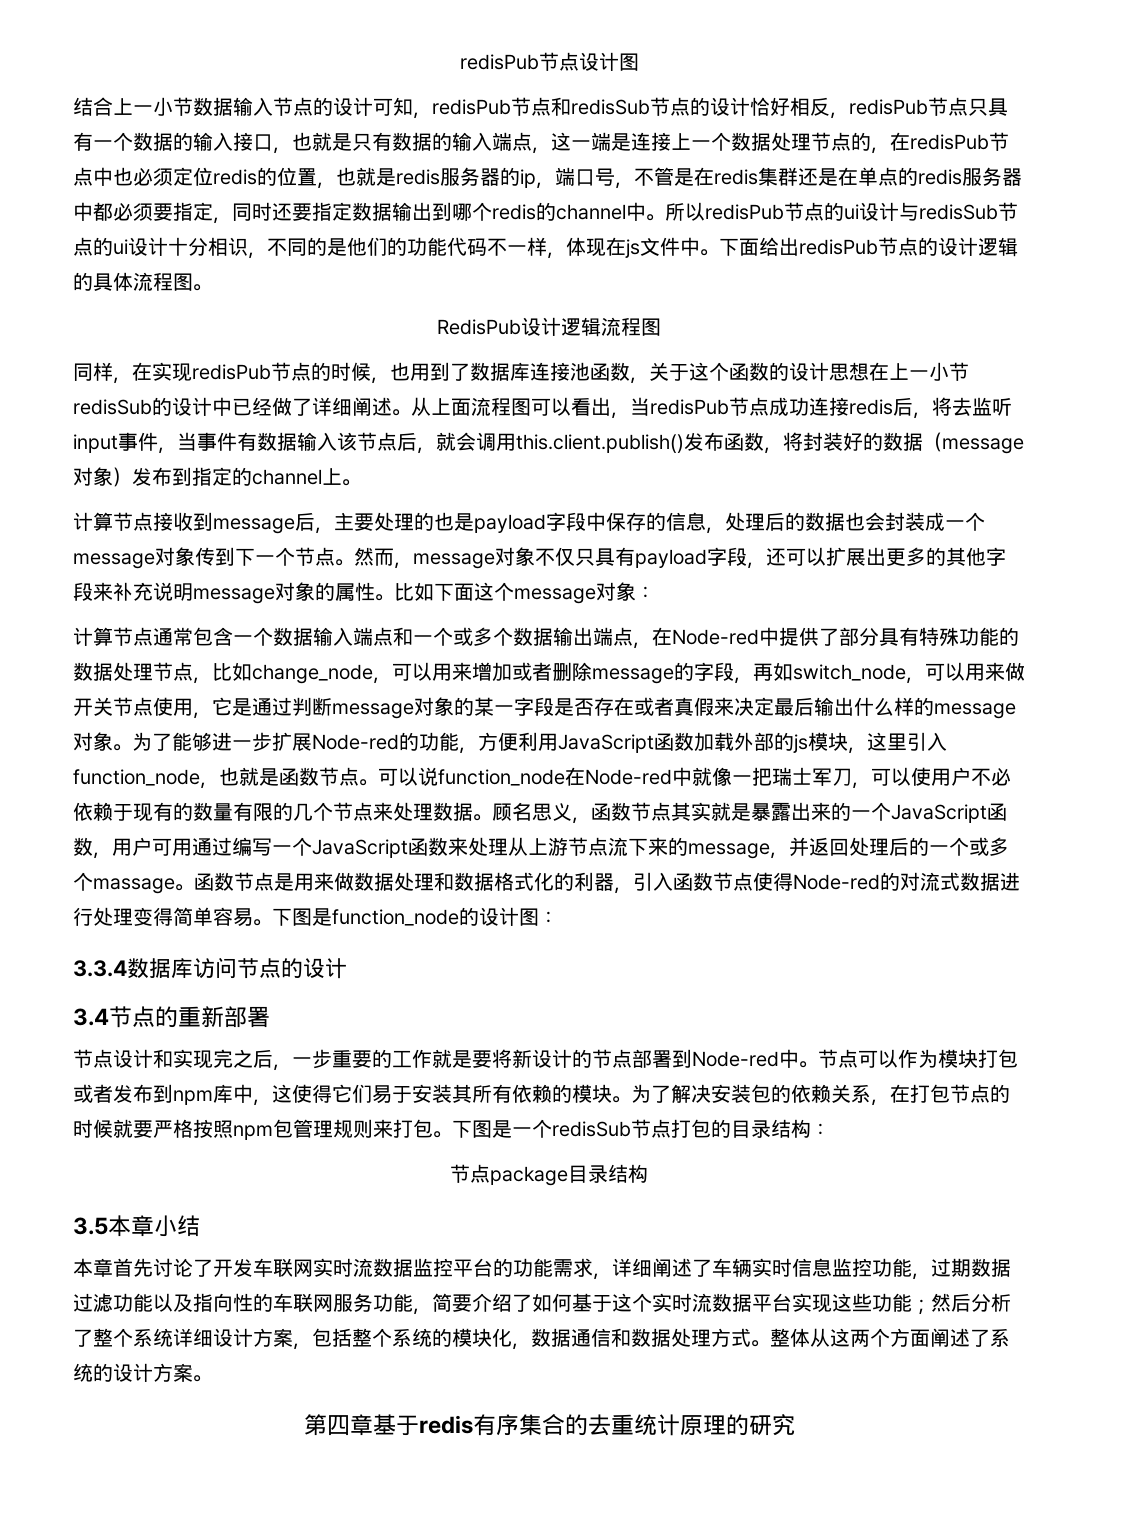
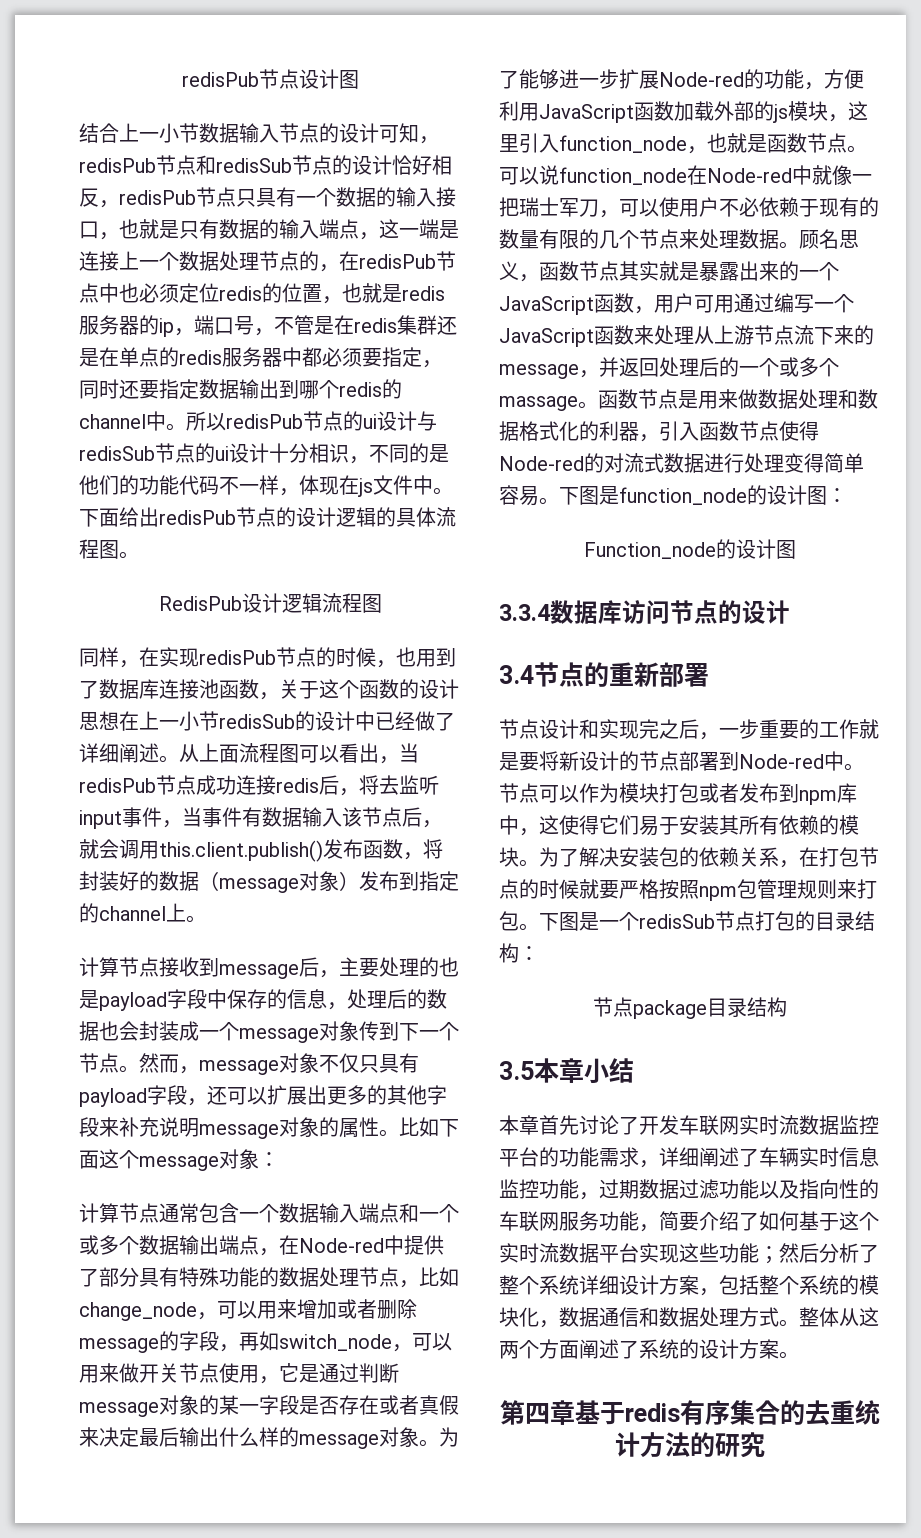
+ Function_node的设计图
- 第四章基于redis有序集合的去重统计原理的研究
+ 第四章基于redis有序集合的去重统计方法的研究

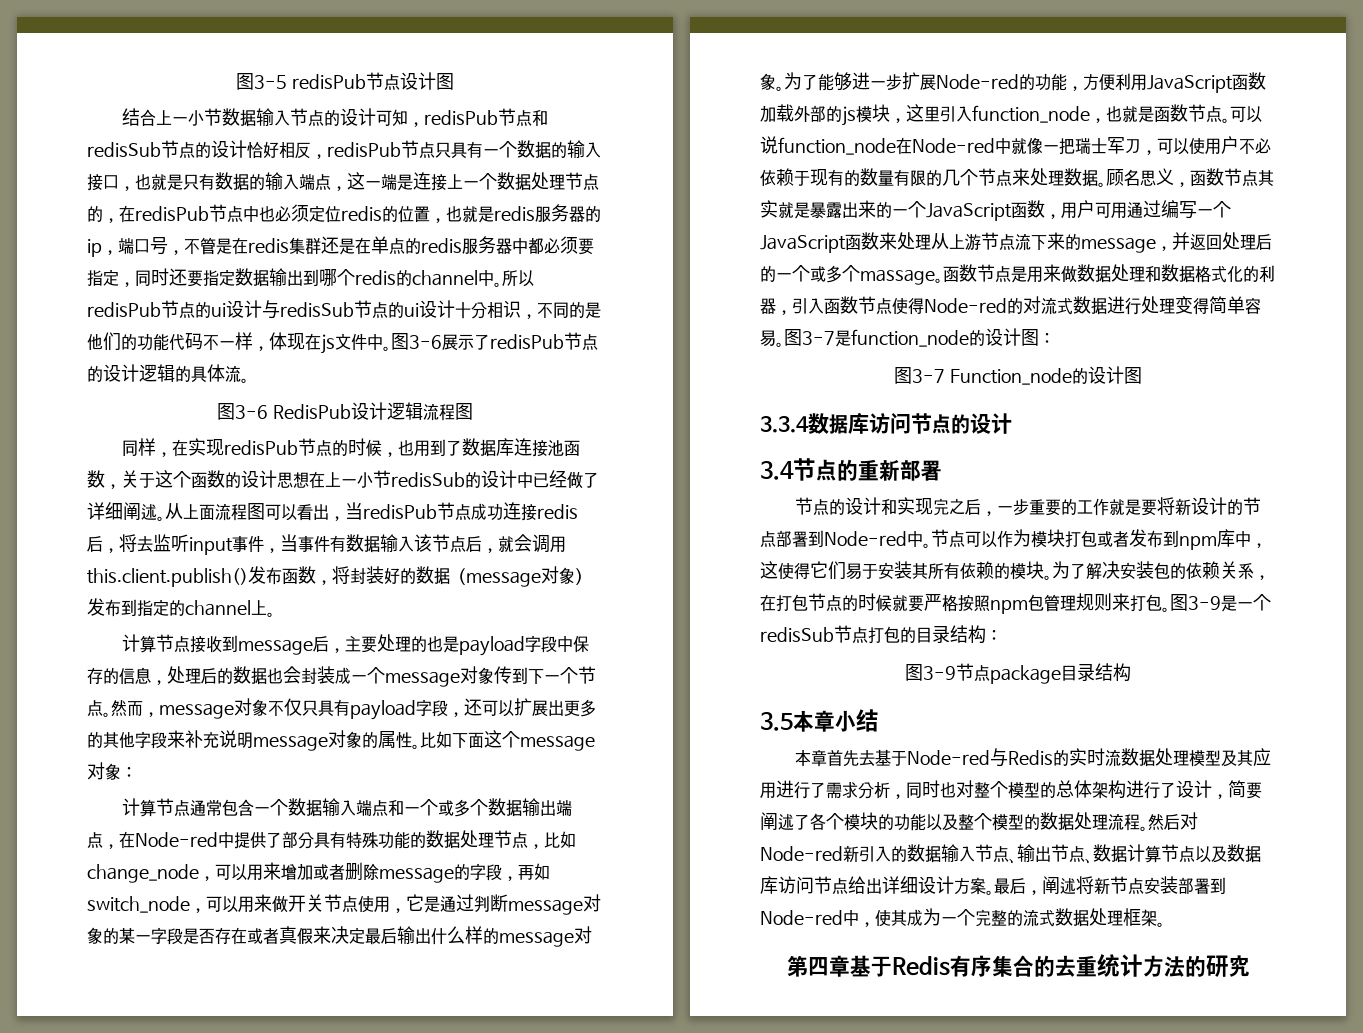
- redisPub节点设计图
+ 图3-5 redisPub节点设计图
- 下面给出redisPub节点的设计逻辑的具体流程图。
- RedisPub设计逻辑流程图
+ 图3-6展示了redisPub节点的设计逻辑的具体流。
+ 图3-6 RedisPub设计逻辑流程图
- 下图是function_node的设计图：
+ 图3-7是function_node的设计图：
- Function_node的设计图
+ 图3-7 Function_node的设计图
- 节点设计和实现完之后，一步重要的工作就是要将新设计的节点部署到Node-red中。
+ 节点的设计和实现完之后，一步重要的工作就是要将新设计的节点部署到Node-red中。
- 下图是一个redisSub节点打包的目录结构：
+ 图3-9是一个redisSub节点打包的目录结构：
- 节点package目录结构
+ 图3-9节点package目录结构
- 本章首先讨论了开发车联网实时流数据监控平台的功能需求，详细阐述了车辆实时信息监控功能，过期数据过滤功能以及指向性的车联网服务功能，简要介绍了如何基于这个实时流数据平台实现这些功能；然后分析了整个系统详细设计方案，包括整个系统的模块化，数据通信和数据处理方式。整体从这两个方面阐述了系统的设计方案。
+ 本章首先去基于Node-red与Redis的实时流数据处理模型及其应用进行了需求分析，同时也对整个模型的总体架构进行了设计，简要阐述了各个模块的功能以及整个模型的数据处理流程。然后对Node-red新引入的数据输入节点、输出节点、数据计算节点以及数据库访问节点给出详细设计方案。最后，阐述将新节点安装部署到Node-red中，使其成为一个完整的流式数据处理框架。
- 第四章基于redis有序集合的去重统计方法的研究
+ 第四章基于Redis有序集合的去重统计方法的研究

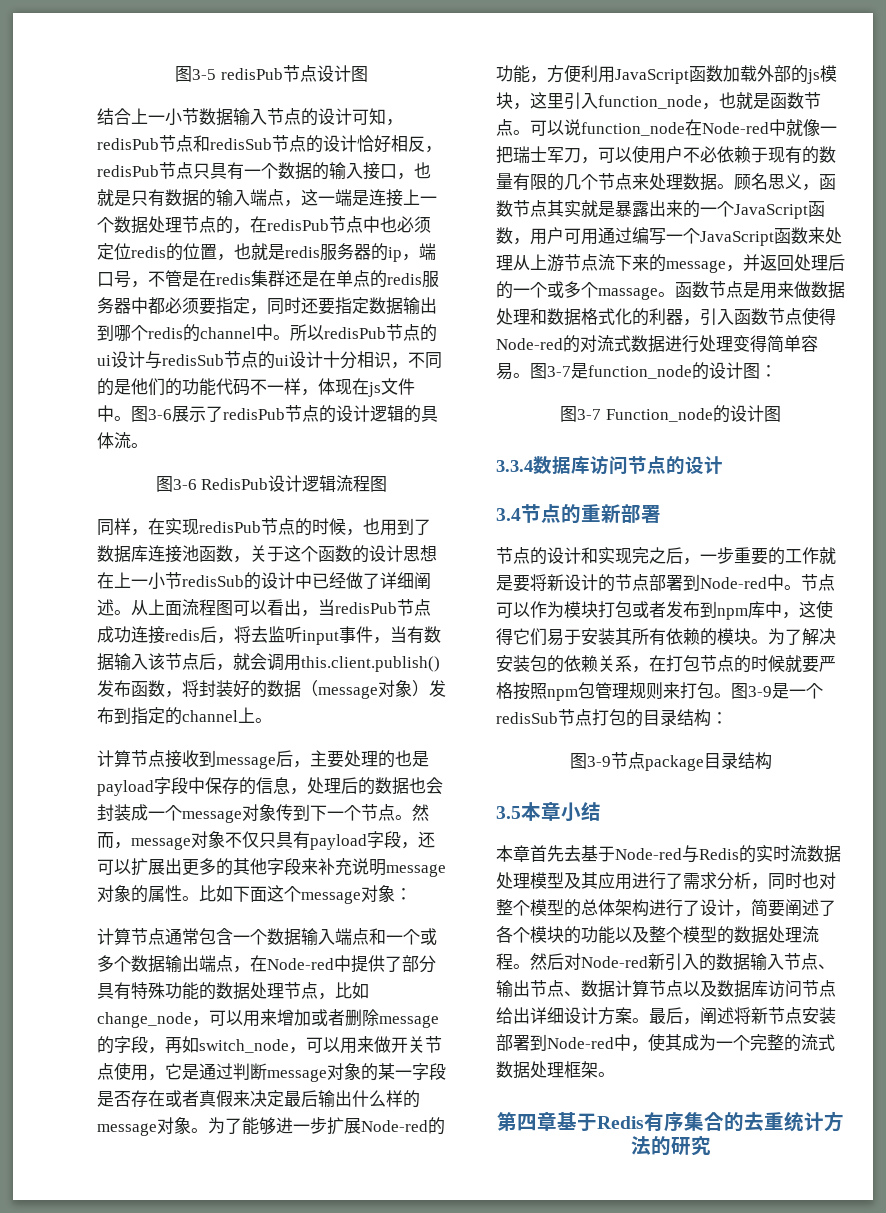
- 从上面流程图可以看出，当redisPub节点成功连接redis后，将去监听input事件，当事件有数据输入该节点后，就会调用this.client.publish()发布函数，将封装好的数据（message对象）发布到指定的channel上。
+ 从上面流程图可以看出，当redisPub节点成功连接redis后，将去监听input事件，当有数据输入该节点后，就会调用this.client.publish()发布函数，将封装好的数据（message对象）发布到指定的channel上。

